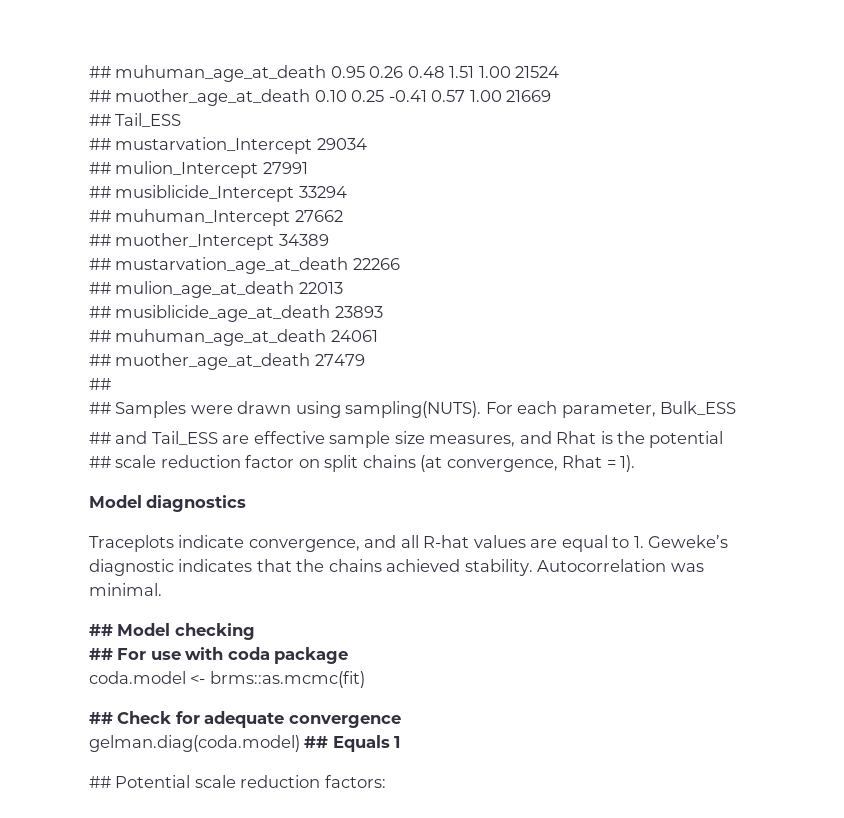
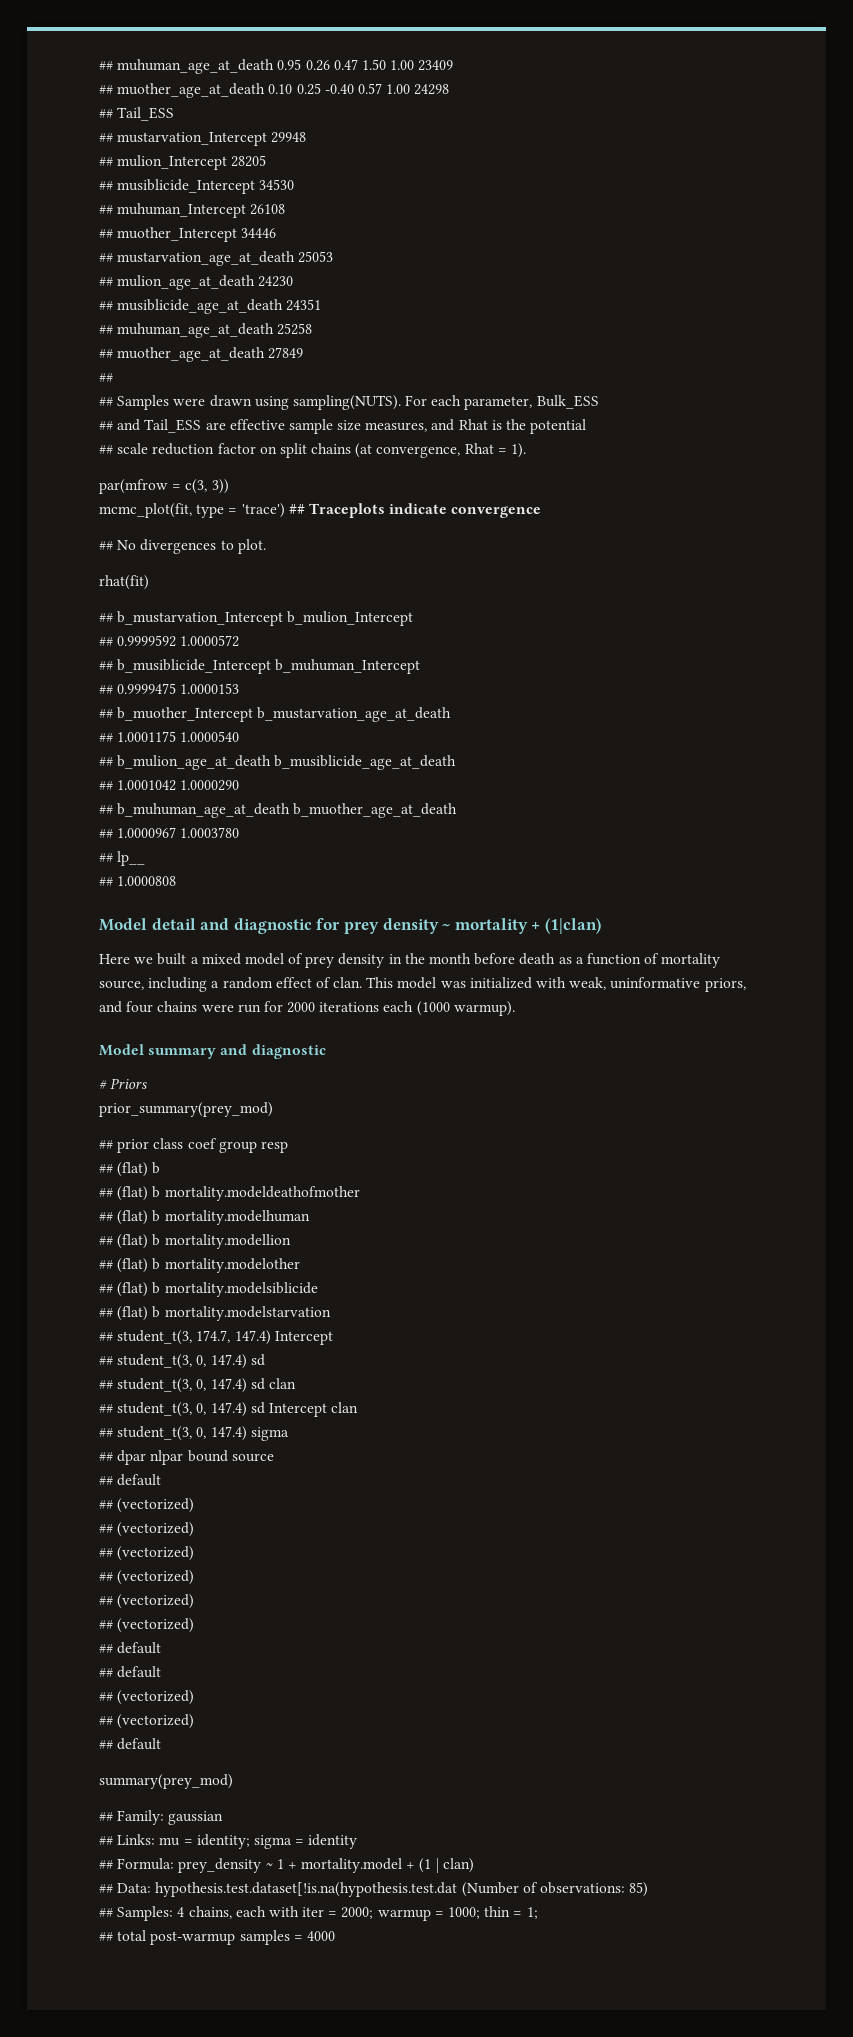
- ## muhuman_age_at_death 0.95 0.26 0.48 1.51 1.00 21524
+ ## muhuman_age_at_death 0.95 0.26 0.47 1.50 1.00 23409
- ## muother_age_at_death 0.10 0.25 -0.41 0.57 1.00 21669
+ ## muother_age_at_death 0.10 0.25 -0.40 0.57 1.00 24298
- ## mustarvation_Intercept 29034
+ ## mustarvation_Intercept 29948
- ## mulion_Intercept 27991
+ ## mulion_Intercept 28205
- ## musiblicide_Intercept 33294
+ ## musiblicide_Intercept 34530
- ## muhuman_Intercept 27662
+ ## muhuman_Intercept 26108
- ## muother_Intercept 34389
+ ## muother_Intercept 34446
- ## mustarvation_age_at_death 22266
+ ## mustarvation_age_at_death 25053
- ## mulion_age_at_death 22013
+ ## mulion_age_at_death 24230
- ## musiblicide_age_at_death 23893
- ## muhuman_age_at_death 24061
- ## muother_age_at_death 27479
+ ## musiblicide_age_at_death 24351
+ ## muhuman_age_at_death 25258
+ ## muother_age_at_death 27849
- Model diagnostics
- Traceplots indicate convergence, and all R-hat values are equal to 1. Geweke’s diagnostic indicates that the chains achieved stability. Autocorrelation was minimal.
- ## Model checking
- ## For use with coda package
- coda.model <- brms::as.mcmc(fit)
- ## Check for adequate convergence
- gelman.diag(coda.model) ## Equals 1
- ## Potential scale reduction factors:
+ par(mfrow = c(3, 3))
+ mcmc_plot(fit, type = 'trace') ## Traceplots indicate convergence
+ ## No divergences to plot.
+ rhat(fit)
+ ## b_mustarvation_Intercept b_mulion_Intercept
+ ## 0.9999592 1.0000572
+ ## b_musiblicide_Intercept b_muhuman_Intercept
+ ## 0.9999475 1.0000153
+ ## b_muother_Intercept b_mustarvation_age_at_death
+ ## 1.0001175 1.0000540
+ ## b_mulion_age_at_death b_musiblicide_age_at_death
+ ## 1.0001042 1.0000290
+ ## b_muhuman_age_at_death b_muother_age_at_death
+ ## 1.0000967 1.0003780
+ ## lp__
+ ## 1.0000808
+ Model detail and diagnostic for prey density ~ mortality + (1|clan)
+ Here we built a mixed model of prey density in the month before death as a function of mortality source, including a random effect of clan. This model was initialized with weak, uninformative priors, and four chains were run for 2000 iterations each (1000 warmup).
+ Model summary and diagnostic
+ # Priors
+ prior_summary(prey_mod)
+ ## prior class coef group resp
+ ## (flat) b
+ ## (flat) b mortality.modeldeathofmother
+ ## (flat) b mortality.modelhuman
+ ## (flat) b mortality.modellion
+ ## (flat) b mortality.modelother
+ ## (flat) b mortality.modelsiblicide
+ ## (flat) b mortality.modelstarvation
+ ## student_t(3, 174.7, 147.4) Intercept
+ ## student_t(3, 0, 147.4) sd
+ ## student_t(3, 0, 147.4) sd clan
+ ## student_t(3, 0, 147.4) sd Intercept clan
+ ## student_t(3, 0, 147.4) sigma
+ ## dpar nlpar bound source
+ ## default
+ ## (vectorized)
+ ## (vectorized)
+ ## (vectorized)
+ ## (vectorized)
+ ## (vectorized)
+ ## (vectorized)
+ ## default
+ ## default
+ ## (vectorized)
+ ## (vectorized)
+ ## default
+ summary(prey_mod)
+ ## Family: gaussian
+ ## Links: mu = identity; sigma = identity
+ ## Formula: prey_density ~ 1 + mortality.model + (1 | clan)
+ ## Data: hypothesis.test.dataset[!is.na(hypothesis.test.dat (Number of observations: 85)
+ ## Samples: 4 chains, each with iter = 2000; warmup = 1000; thin = 1;
+ ## total post-warmup samples = 4000

